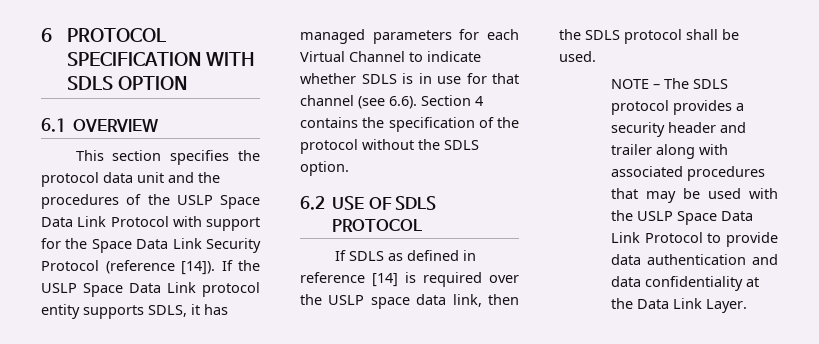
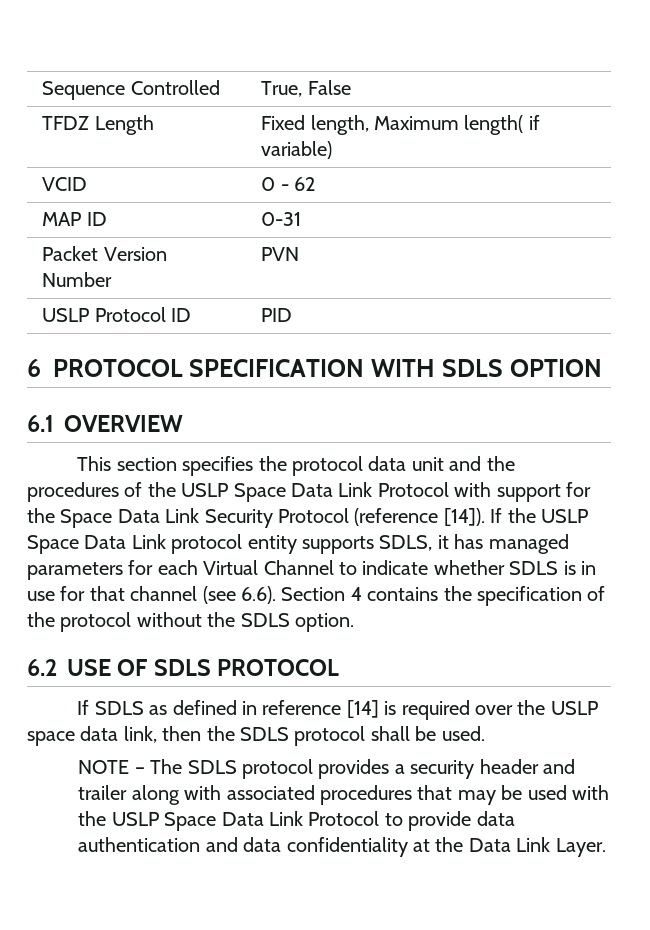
+ Sequence Controlled | True, False
+ TFDZ Length | Fixed length, Maximum length( if variable)
+ VCID | 0 - 62
+ MAP ID | 0-31
+ Packet Version Number | PVN
+ USLP Protocol ID | PID

